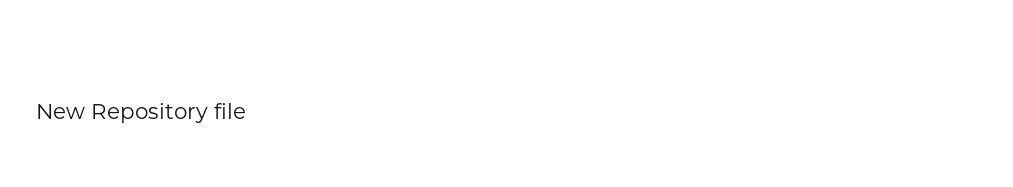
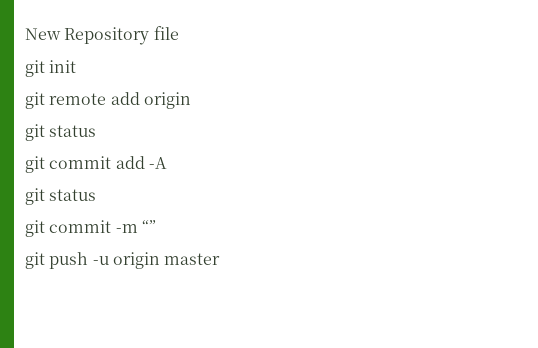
+ git init
+ git remote add origin
+ git status
+ git commit add -A
+ git status
+ git commit -m “”
+ git push -u origin master

